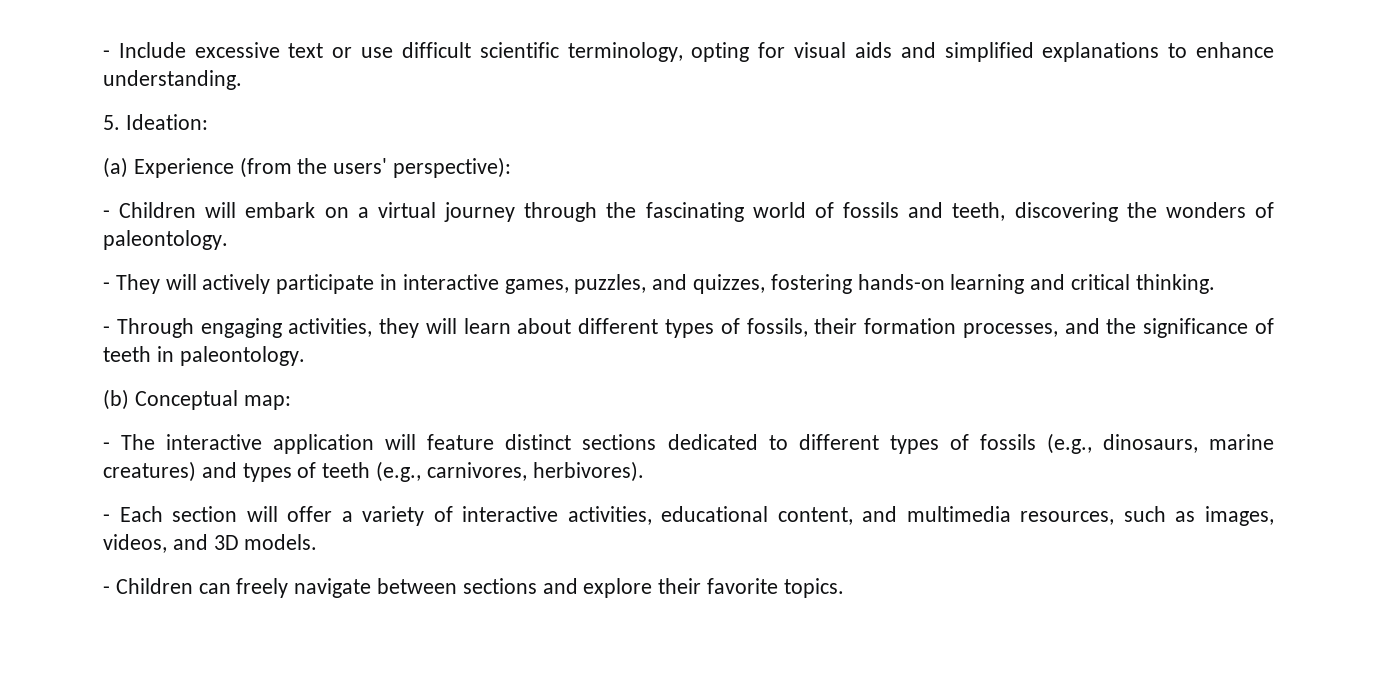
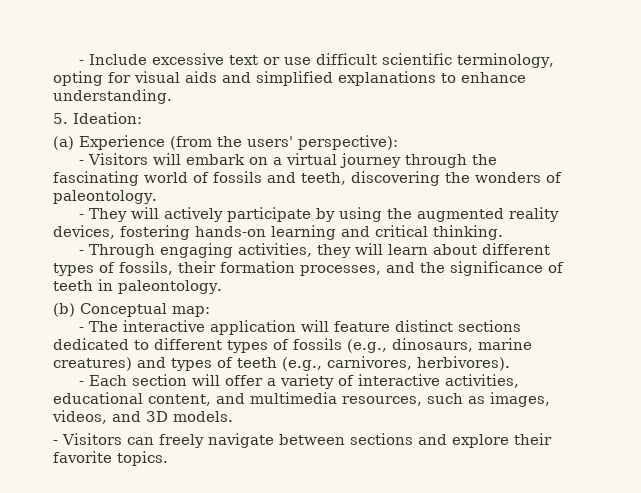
- - Children will embark on a virtual journey through the fascinating world of fossils and teeth, discovering the wonders of paleontology.
+ - Visitors will embark on a virtual journey through the fascinating world of fossils and teeth, discovering the wonders of paleontology.
- - They will actively participate in interactive games, puzzles, and quizzes, fostering hands-on learning and critical thinking.
+ - They will actively participate by using the augmented reality devices, fostering hands-on learning and critical thinking.
- - Children can freely navigate between sections and explore their favorite topics.
+ - Visitors can freely navigate between sections and explore their favorite topics.

